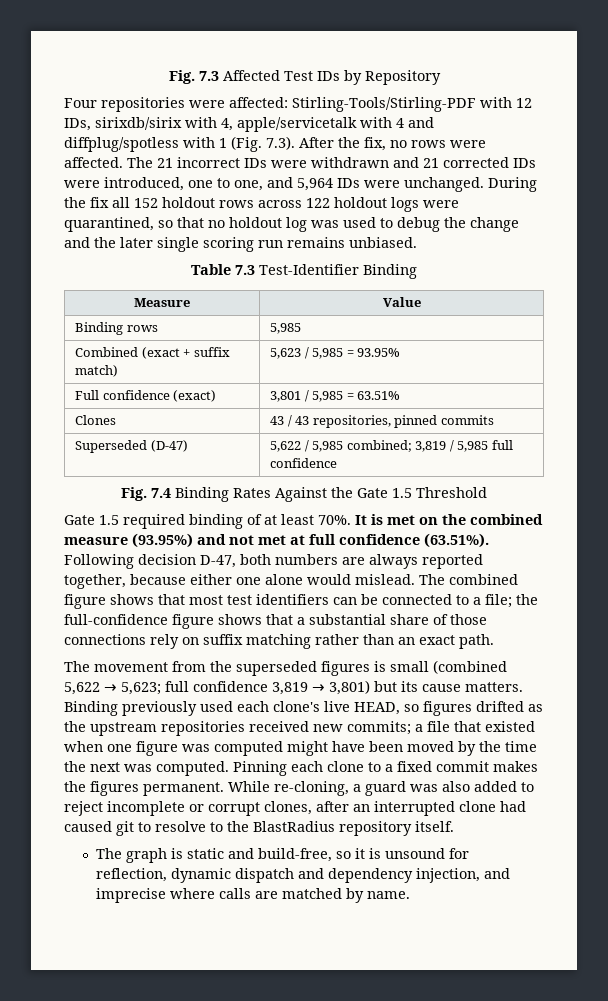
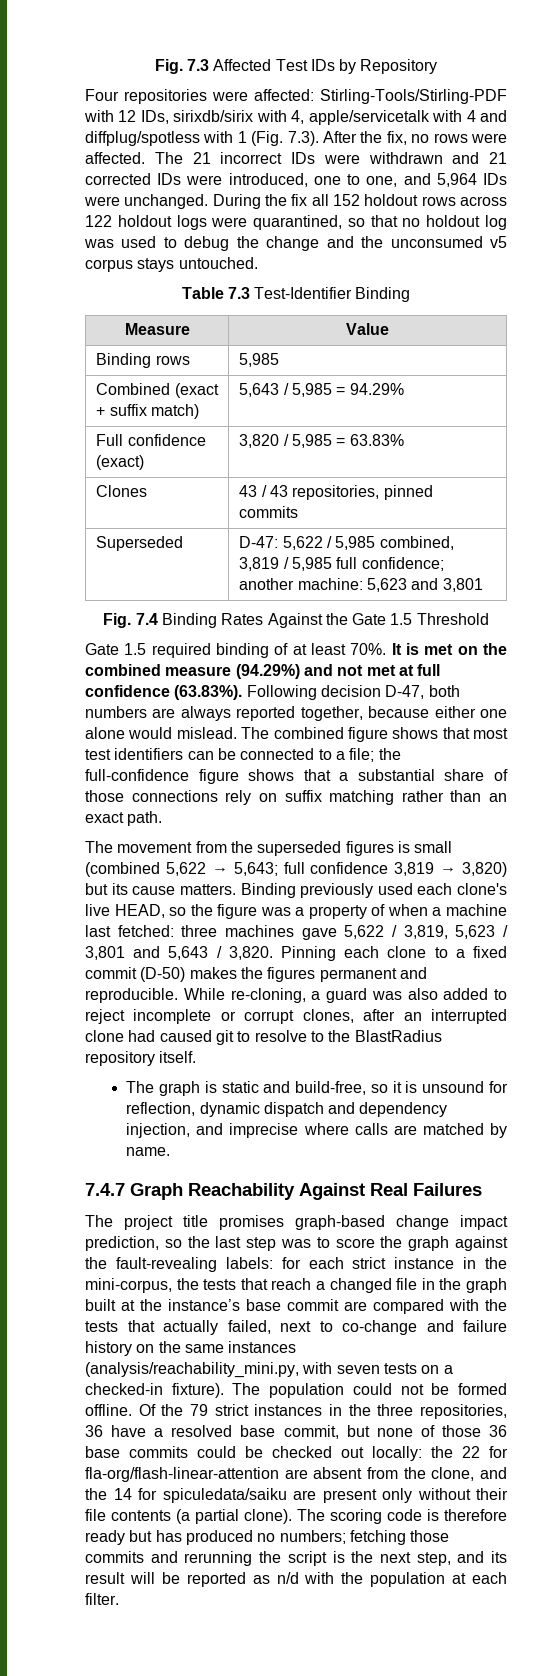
- During the fix all 152 holdout rows across 122 holdout logs were quarantined, so that no holdout log was used to debug the change and the later single scoring run remains unbiased.
+ During the fix all 152 holdout rows across 122 holdout logs were quarantined, so that no holdout log was used to debug the change and the unconsumed v5 corpus stays untouched.
- Combined (exact + suffix match) | 5,623 / 5,985 = 93.95%
+ Combined (exact + suffix match) | 5,643 / 5,985 = 94.29%
- Full confidence (exact) | 3,801 / 5,985 = 63.51%
+ Full confidence (exact) | 3,820 / 5,985 = 63.83%
- Superseded (D-47) | 5,622 / 5,985 combined; 3,819 / 5,985 full confidence
+ Superseded | D-47: 5,622 / 5,985 combined, 3,819 / 5,985 full confidence; another machine: 5,623 and 3,801
- It is met on the combined measure (93.95%) and not met at full confidence (63.51%). Following decision D-47, both numbers are always reported together, because either one alone would mislead.
+ It is met on the combined measure (94.29%) and not met at full confidence (63.83%). Following decision D-47, both numbers are always reported together, because either one alone would mislead.
- The movement from the superseded figures is small (combined 5,622 → 5,623; full confidence 3,819 → 3,801) but its cause matters.
+ The movement from the superseded figures is small (combined 5,622 → 5,643; full confidence 3,819 → 3,820) but its cause matters.
- Binding previously used each clone's live HEAD, so figures drifted as the upstream repositories received new commits; a file that existed when one figure was computed might have been moved by the time the next was computed.
+ Binding previously used each clone's live HEAD, so the figure was a property of when a machine last fetched: three machines gave 5,622 / 3,819, 5,623 / 3,801 and 5,643 / 3,820.
- Pinning each clone to a fixed commit makes the figures permanent.
+ Pinning each clone to a fixed commit (D-50) makes the figures permanent and reproducible.
+ 7.4.7 Graph Reachability Against Real Failures
+ The project title promises graph-based change impact prediction, so the last step was to score the graph against the fault-revealing labels: for each strict instance in the mini-corpus, the tests that reach a changed file in the graph built at the instance’s base commit are compared with the tests that actually failed, next to co-change and failure history on the same instances (analysis/reachability_mini.py, with seven tests on a checked-in fixture). The population could not be formed offline. Of the 79 strict instances in the three repositories, 36 have a resolved base commit, but none of those 36 base commits could be checked out locally: the 22 for fla-org/flash-linear-attention are absent from the clone, and the 14 for spiculedata/saiku are present only without their file contents (a partial clone). The scoring code is therefore ready but has produced no numbers; fetching those commits and rerunning the script is the next step, and its result will be reported as n/d with the population at each filter.

